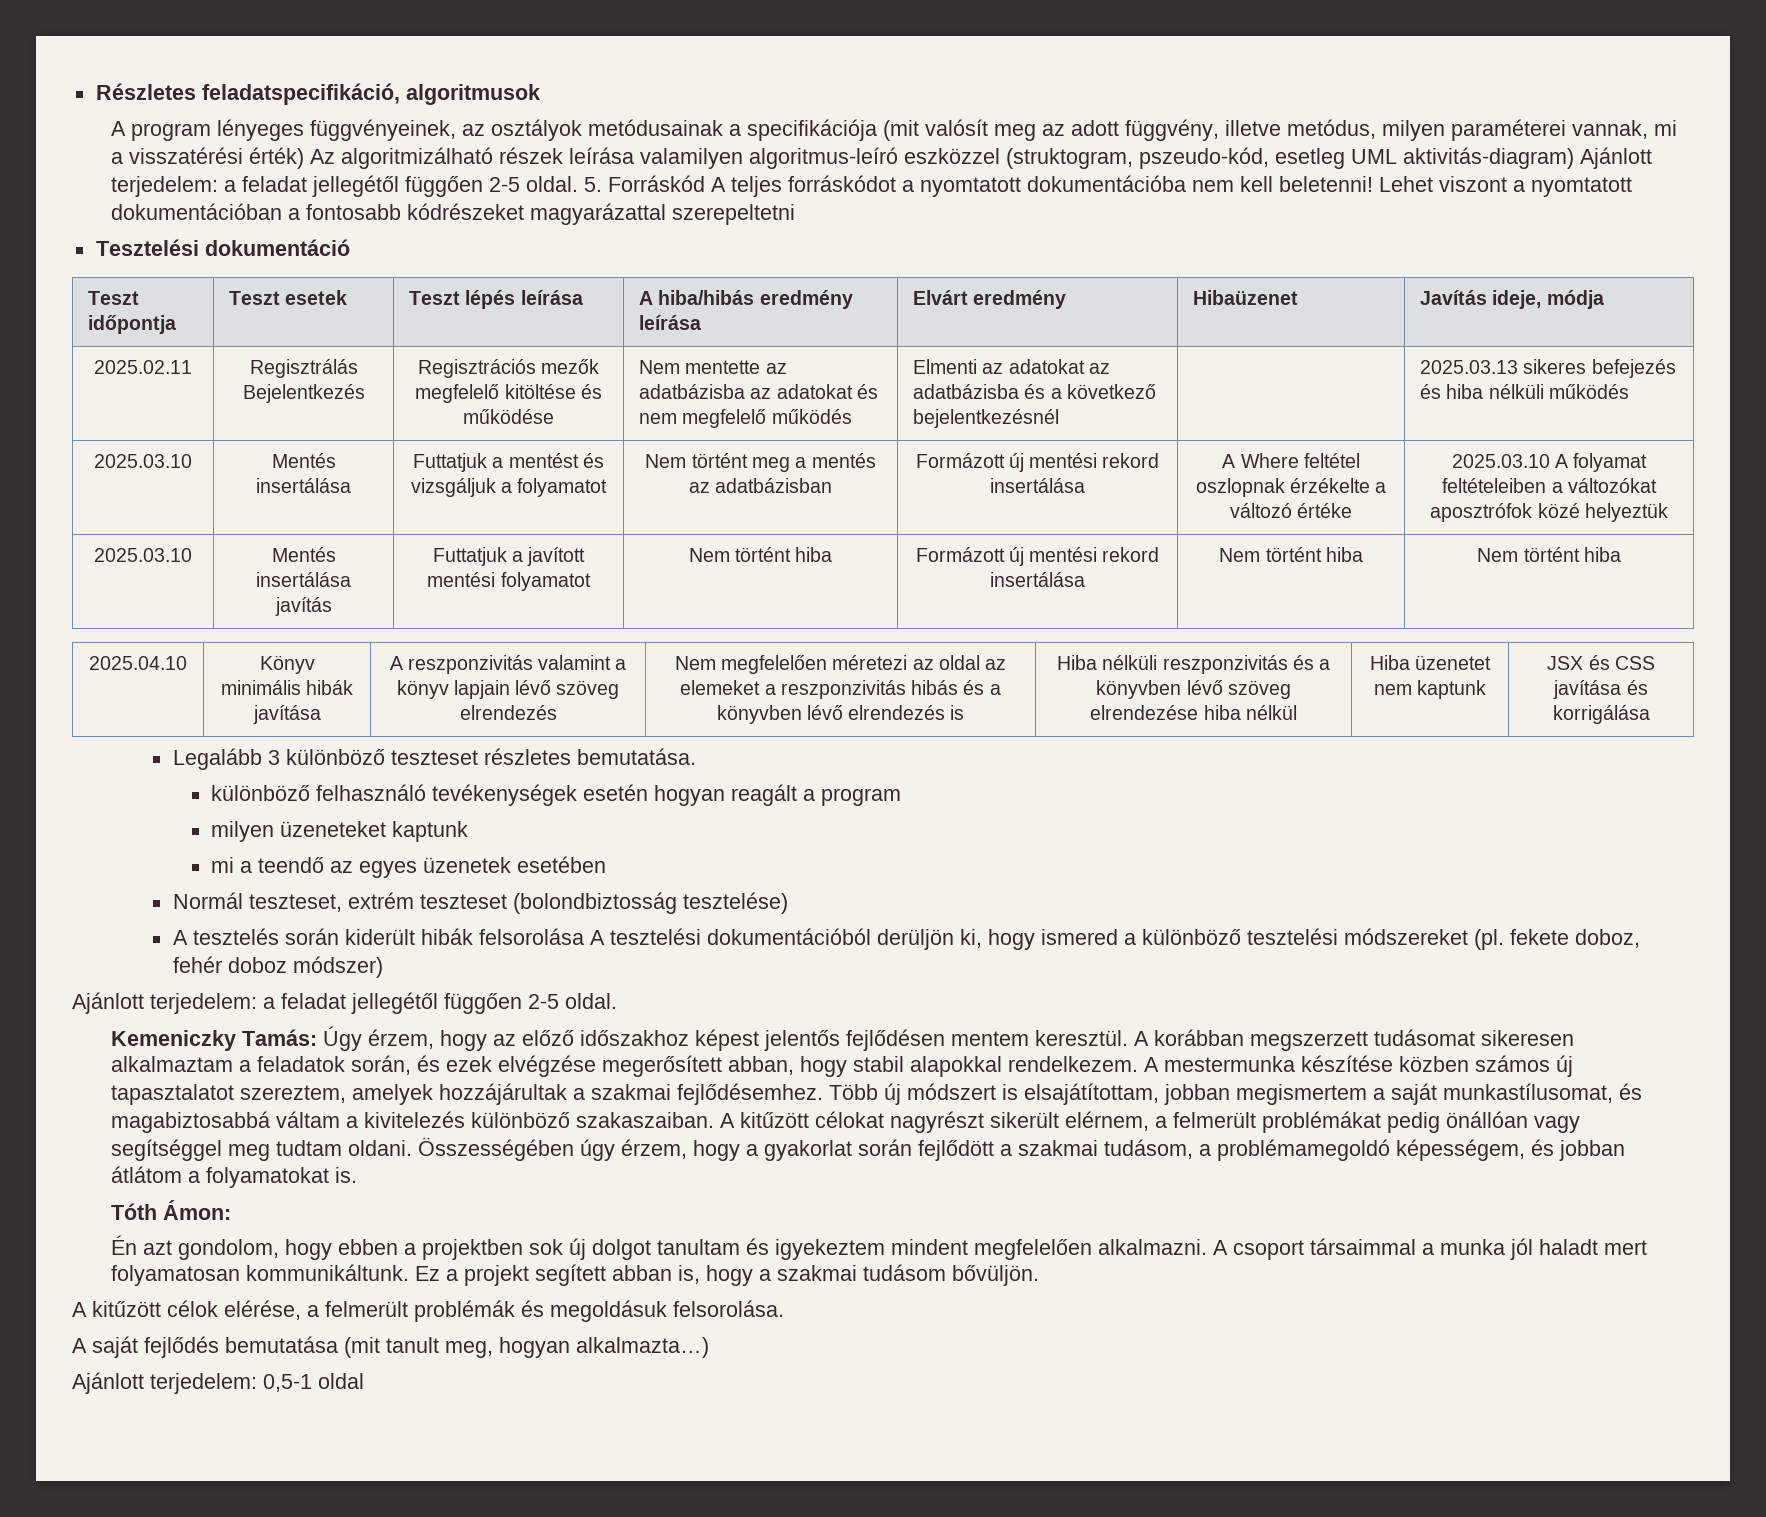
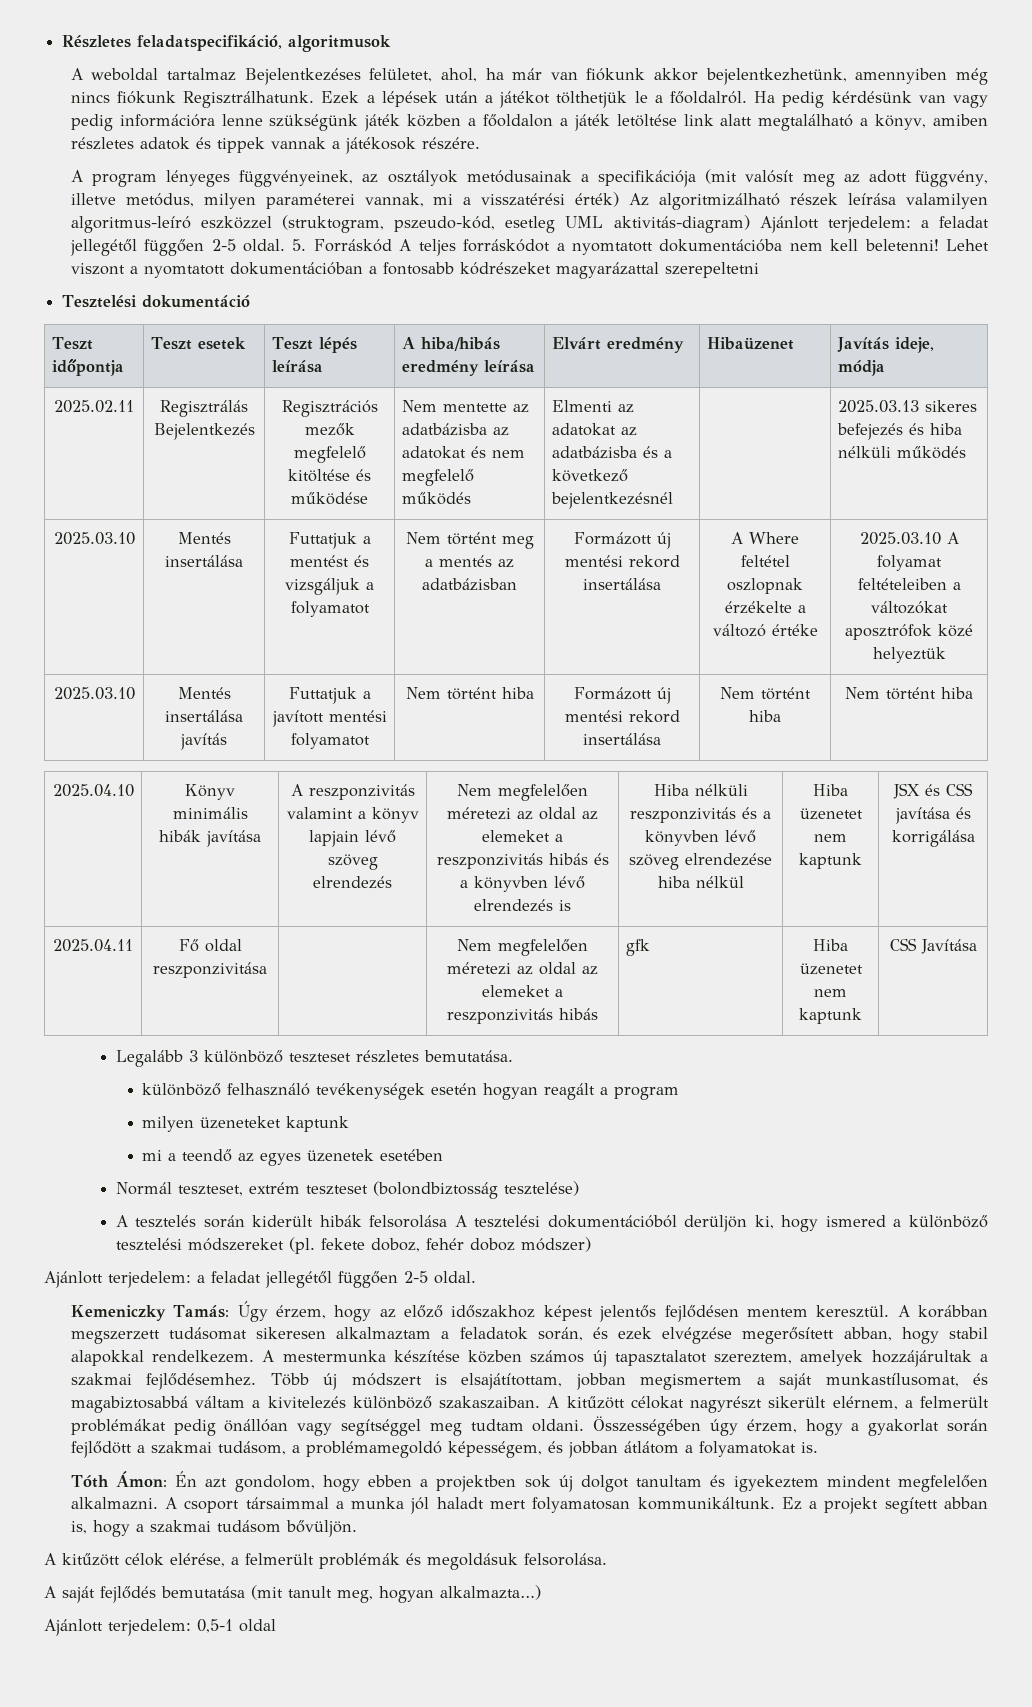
+ A weboldal tartalmaz Bejelentkezéses felületet, ahol, ha már van fiókunk akkor bejelentkezhetünk, amennyiben még nincs fiókunk Regisztrálhatunk. Ezek a lépések után a játékot tölthetjük le a főoldalról. Ha pedig kérdésünk van vagy pedig információra lenne szükségünk játék közben a főoldalon a játék letöltése link alatt megtalálható a könyv, amiben részletes adatok és tippek vannak a játékosok részére.
+ 2025.04.11 | Fő oldal reszponzivitása | | Nem megfelelően méretezi az oldal az elemeket a reszponzivitás hibás | gfk | Hiba üzenetet nem kaptunk | CSS Javítása
- Tóth Ámon:
- Én azt gondolom, hogy ebben a projektben sok új dolgot tanultam és igyekeztem mindent megfelelően alkalmazni.
+ Tóth Ámon: Én azt gondolom, hogy ebben a projektben sok új dolgot tanultam és igyekeztem mindent megfelelően alkalmazni.

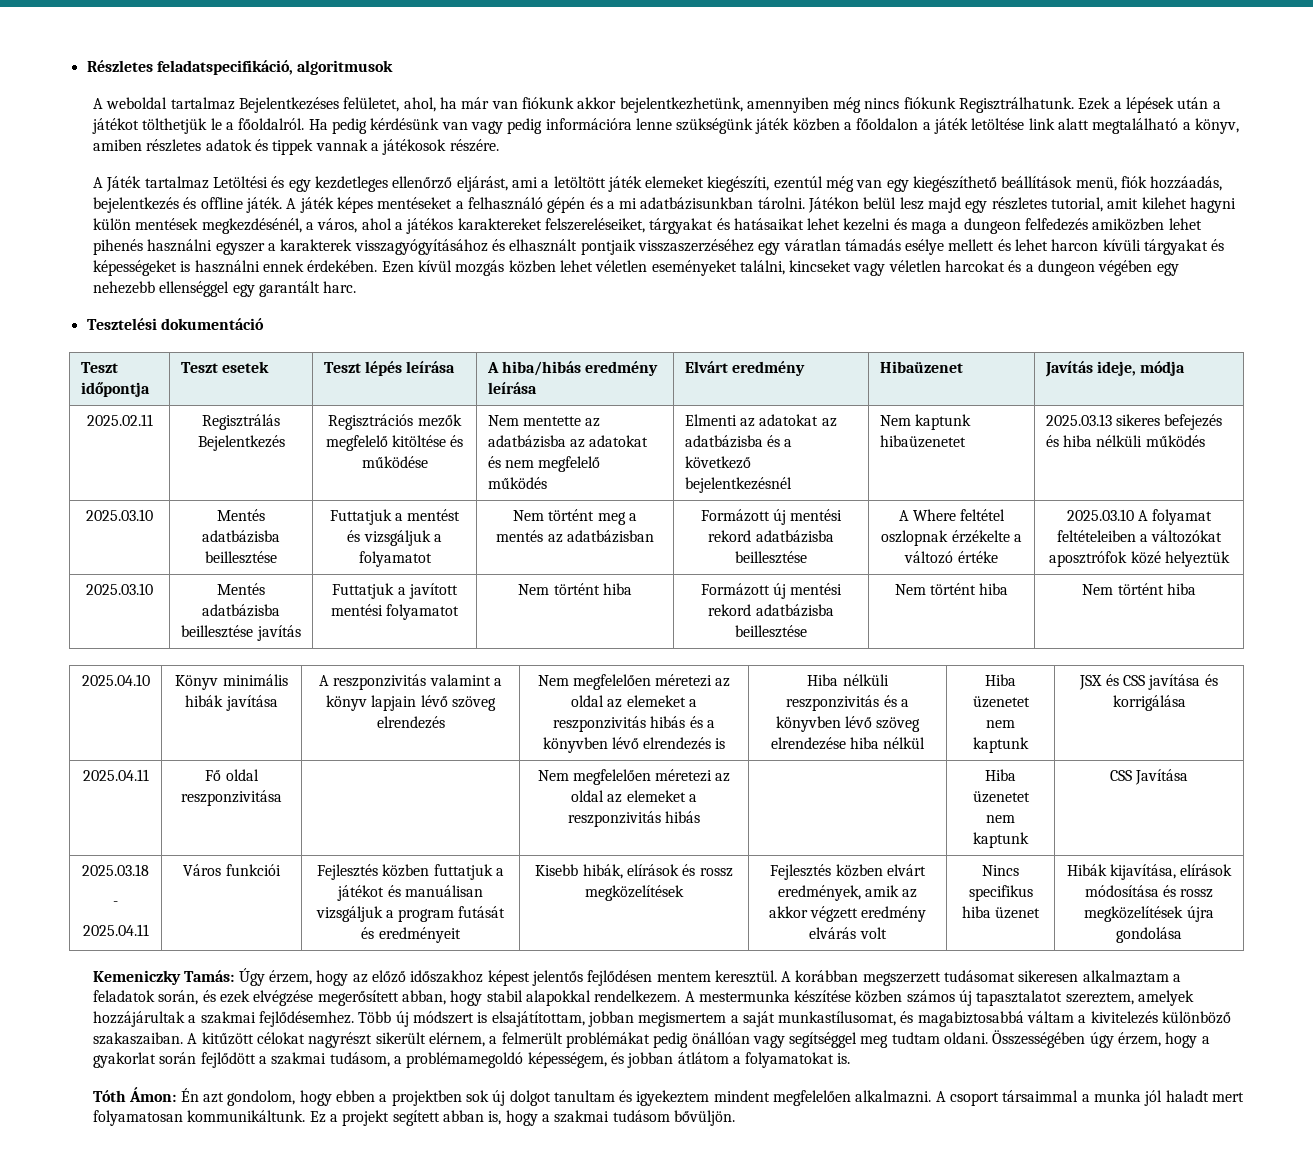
- A program lényeges függvényeinek, az osztályok metódusainak a specifikációja (mit valósít meg az adott függvény, illetve metódus, milyen paraméterei vannak, mi a visszatérési érték) Az algoritmizálható részek leírása valamilyen algoritmus-leíró eszközzel (struktogram, pszeudo-kód, esetleg UML aktivitás-diagram) Ajánlott terjedelem: a feladat jellegétől függően 2-5 oldal. 5. Forráskód A teljes forráskódot a nyomtatott dokumentációba nem kell beletenni! Lehet viszont a nyomtatott dokumentációban a fontosabb kódrészeket magyarázattal szerepeltetni
+ A Játék tartalmaz Letöltési és egy kezdetleges ellenőrző eljárást, ami a letöltött játék elemeket kiegészíti, ezentúl még van egy kiegészíthető beállítások menü, fiók hozzáadás, bejelentkezés és offline játék. A játék képes mentéseket a felhasználó gépén és a mi adatbázisunkban tárolni. Játékon belül lesz majd egy részletes tutorial, amit kilehet hagyni külön mentések megkezdésénél, a város, ahol a játékos karaktereket felszereléseiket, tárgyakat és hatásaikat lehet kezelni és maga a dungeon felfedezés amiközben lehet pihenés használni egyszer a karakterek visszagyógyításához és elhasznált pontjaik visszaszerzéséhez egy váratlan támadás esélye mellett és lehet harcon kívüli tárgyakat és képességeket is használni ennek érdekében. Ezen kívül mozgás közben lehet véletlen eseményeket találni, kincseket vagy véletlen harcokat és a dungeon végében egy nehezebb ellenséggel egy garantált harc.
- 2025.02.11 | Regisztrálás Bejelentkezés | Regisztrációs mezők megfelelő kitöltése és működése | Nem mentette az adatbázisba az adatokat és nem megfelelő működés | Elmenti az adatokat az adatbázisba és a következő bejelentkezésnél | | 2025.03.13 sikeres befejezés és hiba nélküli működés
- 2025.03.10 | Mentés insertálása
+ 2025.02.11 | Regisztrálás Bejelentkezés | Regisztrációs mezők megfelelő kitöltése és működése | Nem mentette az adatbázisba az adatokat és nem megfelelő működés | Elmenti az adatokat az adatbázisba és a következő bejelentkezésnél | Nem kaptunk hibaüzenetet | 2025.03.13 sikeres befejezés és hiba nélküli működés
+ 2025.03.10 | Mentés adatbázisba beillesztése
- Nem történt meg a mentés az adatbázisban | Formázott új mentési rekord insertálása
+ Nem történt meg a mentés az adatbázisban | Formázott új mentési rekord adatbázisba beillesztése
- 2025.03.10 | Mentés insertálása javítás | Futtatjuk a javított mentési folyamatot | Nem történt hiba | Formázott új mentési rekord insertálása | Nem történt hiba | Nem történt hiba
+ 2025.03.10 | Mentés adatbázisba beillesztése javítás | Futtatjuk a javított mentési folyamatot | Nem történt hiba | Formázott új mentési rekord adatbázisba beillesztése | Nem történt hiba | Nem történt hiba
- 2025.04.11 | Fő oldal reszponzivitása | | Nem megfelelően méretezi az oldal az elemeket a reszponzivitás hibás | gfk | Hiba üzenetet nem kaptunk | CSS Javítása
+ 2025.04.11 | Fő oldal reszponzivitása | | Nem megfelelően méretezi az oldal az elemeket a reszponzivitás hibás | | Hiba üzenetet nem kaptunk | CSS Javítása
- Legalább 3 különböző teszteset részletes bemutatása.
- különböző felhasználó tevékenységek esetén hogyan reagált a program
- milyen üzeneteket kaptunk
- mi a teendő az egyes üzenetek esetében
- Normál teszteset, extrém teszteset (bolondbiztosság tesztelése)
- A tesztelés során kiderült hibák felsorolása A tesztelési dokumentációból derüljön ki, hogy ismered a különböző tesztelési módszereket (pl. fekete doboz, fehér doboz módszer)
- Ajánlott terjedelem: a feladat jellegétől függően 2-5 oldal.
+ 2025.03.18
+ -
+ 2025.04.11 | Város funkciói | Fejlesztés közben futtatjuk a játékot és manuálisan vizsgáljuk a program futását és eredményeit | Kisebb hibák, elírások és rossz megközelítések | Fejlesztés közben elvárt eredmények, amik az akkor végzett eredmény elvárás volt | Nincs specifikus hiba üzenet | Hibák kijavítása, elírások módosítása és rossz megközelítések újra gondolása
- A kitűzött célok elérése, a felmerült problémák és megoldásuk felsorolása.
- A saját fejlődés bemutatása (mit tanult meg, hogyan alkalmazta…)
- Ajánlott terjedelem: 0,5-1 oldal

